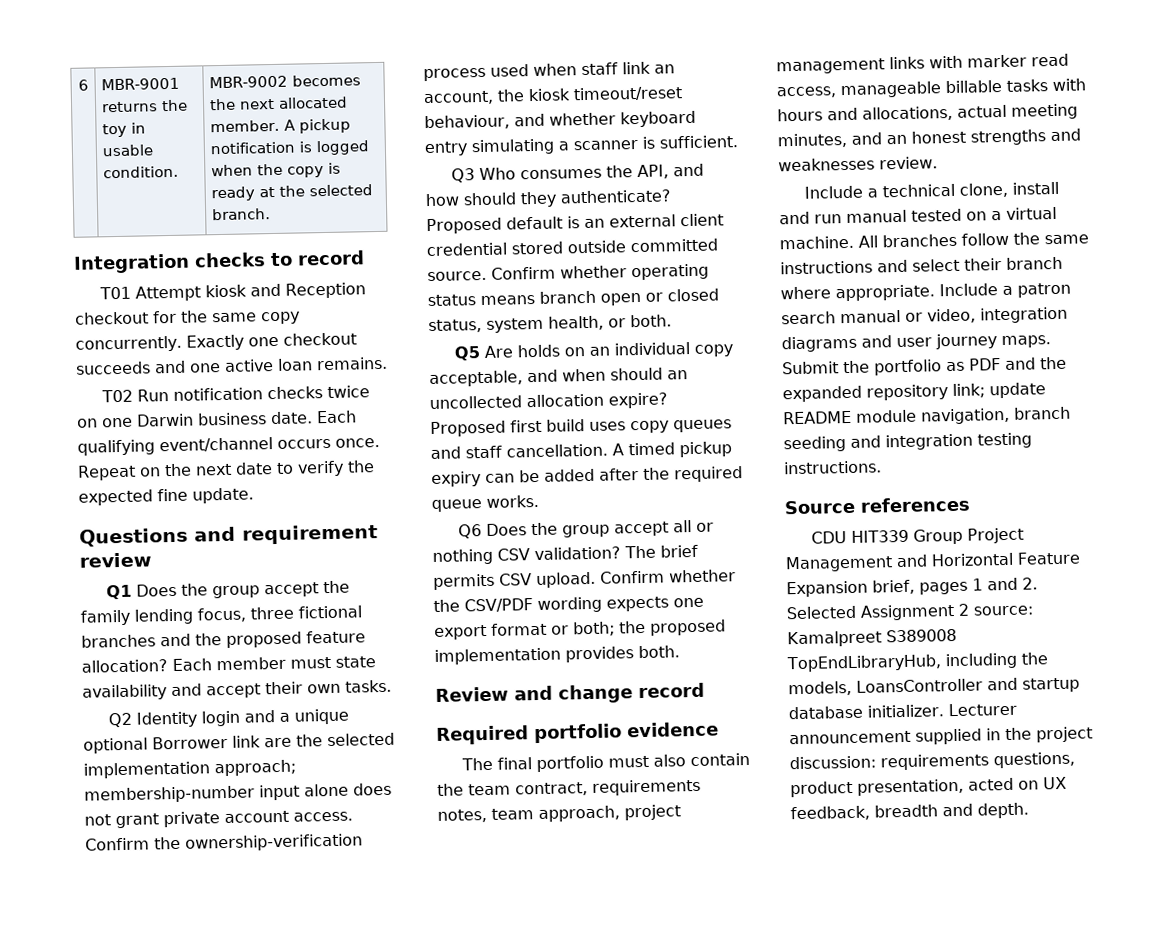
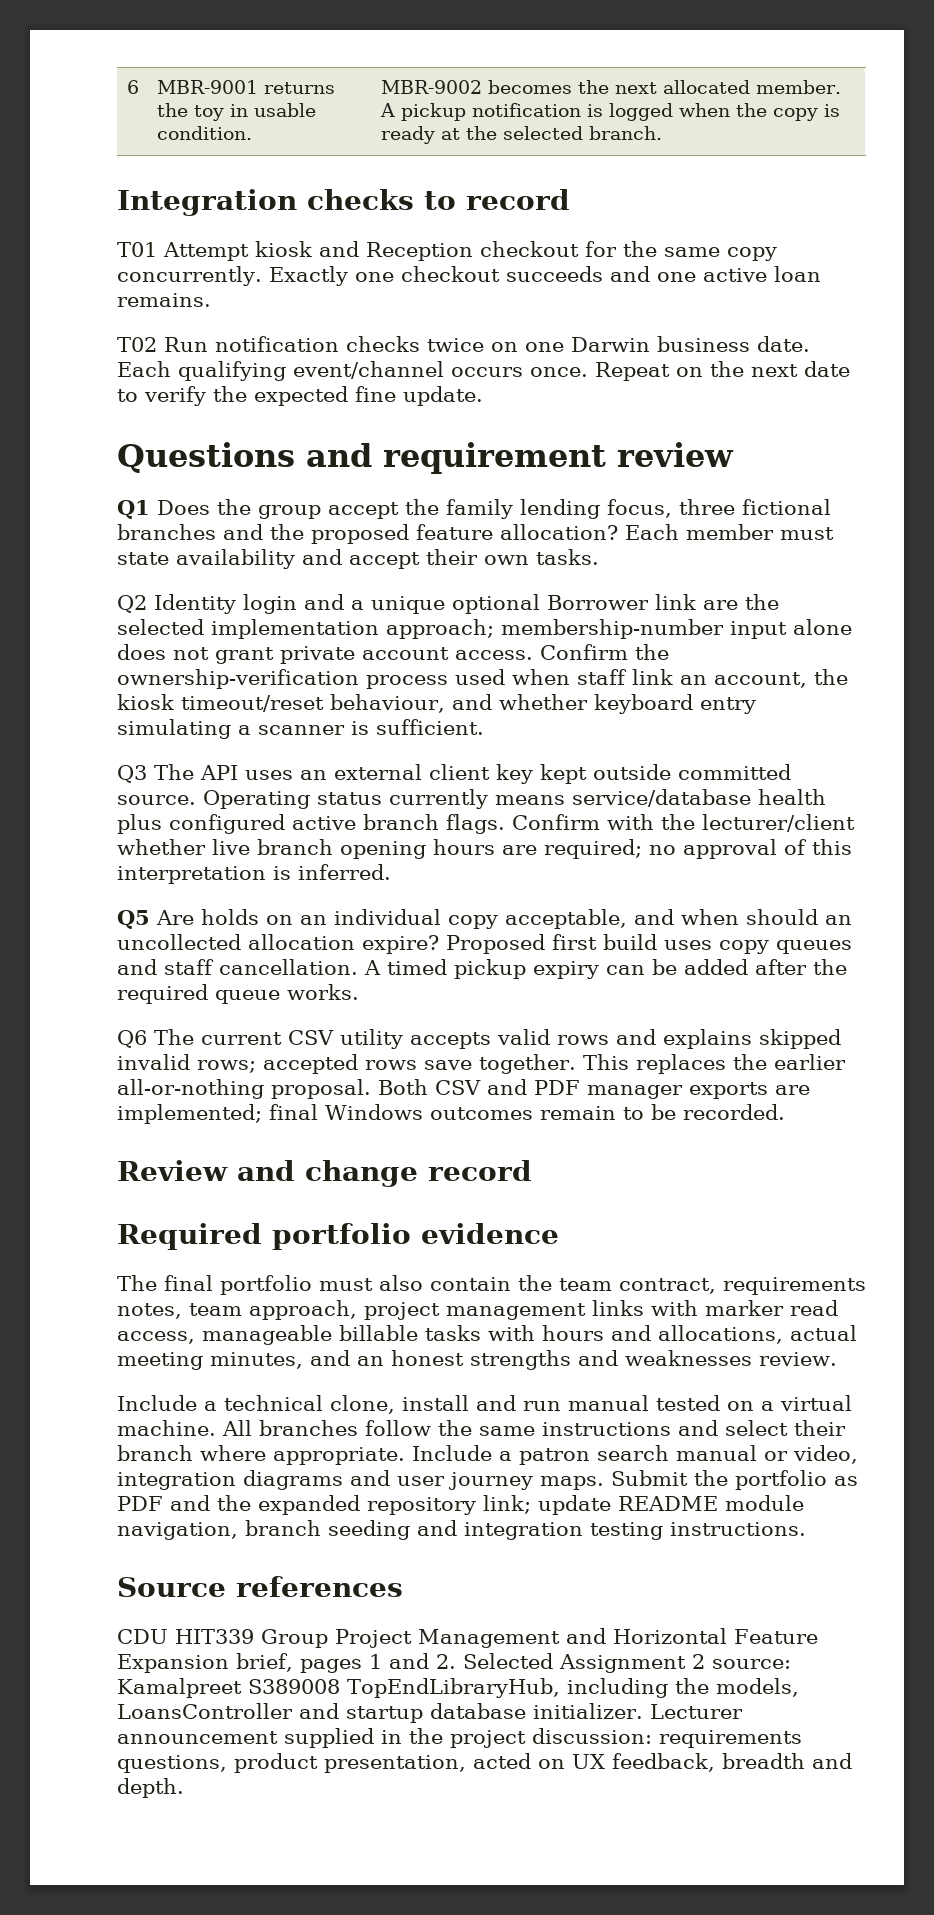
- Q3 Who consumes the API, and how should they authenticate? Proposed default is an external client credential stored outside committed source.
+ Q3 The API uses an external client key kept outside committed source.
- Confirm whether operating status means branch open or closed status, system health, or both.
+ Operating status currently means service/database health plus configured active branch flags. Confirm with the lecturer/client whether live branch opening hours are required; no approval of this interpretation is inferred.
- Q6 Does the group accept all or nothing CSV validation? The brief permits CSV upload. Confirm whether the CSV/PDF wording expects one export format or both; the proposed implementation provides both.
+ Q6 The current CSV utility accepts valid rows and explains skipped invalid rows; accepted rows save together. This replaces the earlier all-or-nothing proposal. Both CSV and PDF manager exports are implemented; final Windows outcomes remain to be recorded.

